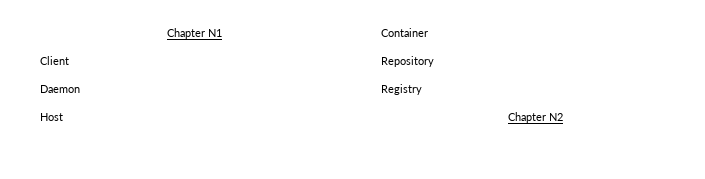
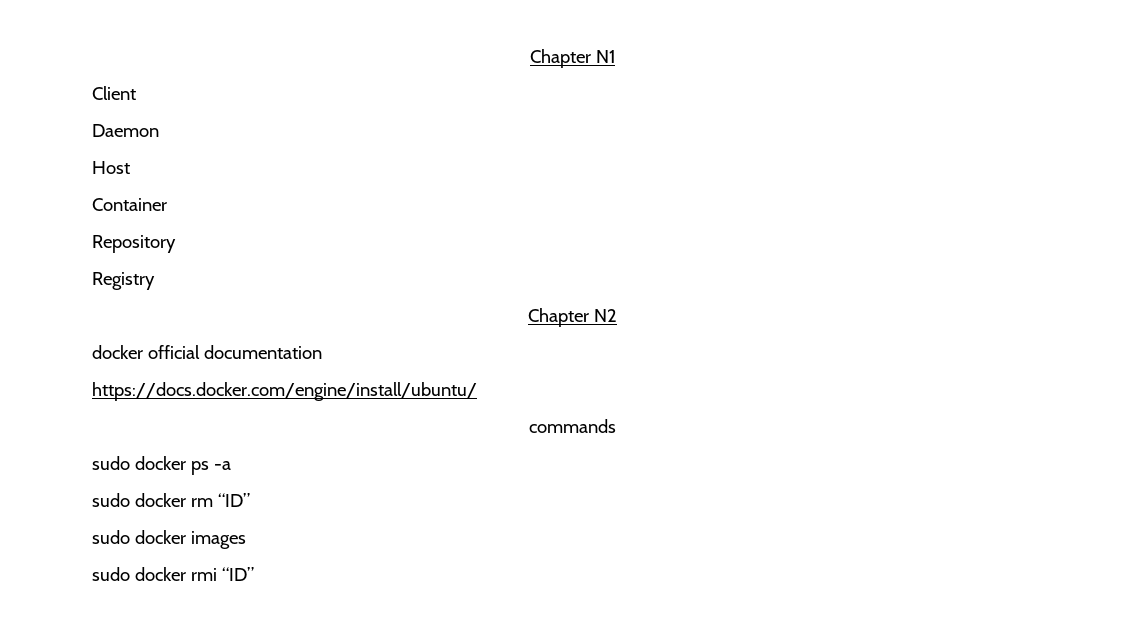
+ docker official documentation
+ https://docs.docker.com/engine/install/ubuntu/
+ commands
+ sudo docker ps -a
+ sudo docker rm “ID”
+ sudo docker images
+ sudo docker rmi “ID”

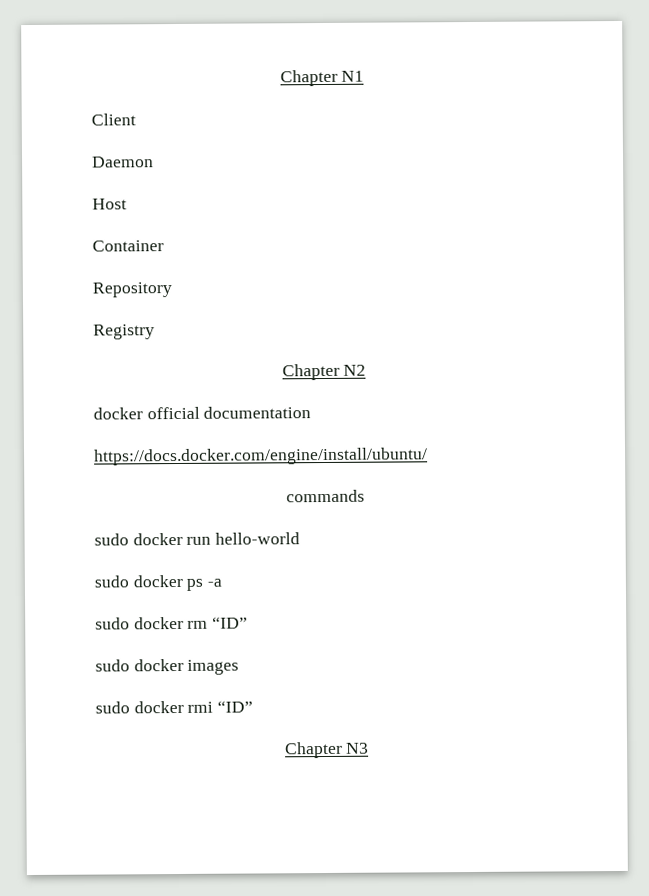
+ sudo docker run hello-world
+ Chapter N3

